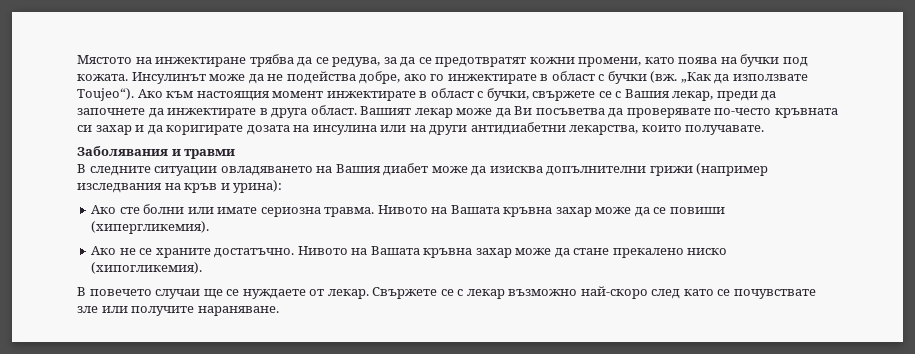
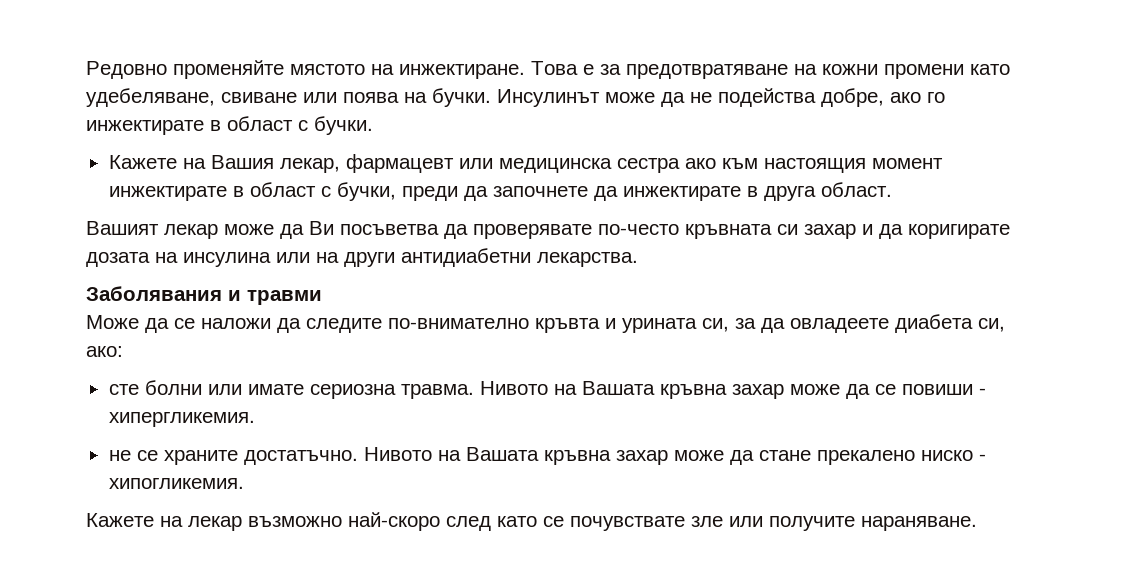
- Мястото на инжектиране трябва да се редува, за да се предотвратят кожни промени, като поява на бучки под кожата.
+ Редовно променяйте мястото на инжектиране. Това е за предотвратяване на кожни промени като удебеляване, свиване или поява на бучки.
- Инсулинът може да не подейства добре, ако го инжектирате в област с бучки (вж. „Как да използвате Toujeo“). Ако към настоящия момент инжектирате в област с бучки, свържете се с Вашия лекар, преди да започнете да инжектирате в друга област. Вашият лекар може да Ви посъветва да проверявате по-често кръвната си захар и да коригирате дозата на инсулина или на други антидиабетни лекарства, които получавате.
+ Инсулинът може да не подейства добре, ако го инжектирате в област с бучки.
+ Кажете на Вашия лекар, фармацевт или медицинска сестра ако към настоящия момент инжектирате в област с бучки, преди да започнете да инжектирате в друга област.
+ Вашият лекар може да Ви посъветва да проверявате по-често кръвната си захар и да коригирате дозата на инсулина или на други антидиабетни лекарства.
- В следните ситуации овладяването на Вашия диабет може да изисква допълнителни грижи (например изследвания на кръв и урина):
- Ако сте болни или имате сериозна травма.
+ Може да се наложи да следите по-внимателно кръвта и урината си, за да овладеете диабета си, ако:
+ сте болни или имате сериозна травма.
- Нивото на Вашата кръвна захар може да се повиши (хипергликемия).
- Ако не се храните достатъчно.
+ Нивото на Вашата кръвна захар може да се повиши - хипергликемия.
+ не се храните достатъчно.
- Нивото на Вашата кръвна захар може да стане прекалено ниско (хипогликемия).
- В повечето случаи ще се нуждаете от лекар. Свържете се с лекар възможно най-скоро след като се почувствате зле или получите нараняване.
+ Нивото на Вашата кръвна захар може да стане прекалено ниско - хипогликемия.
+ Кажете на лекар възможно най-скоро след като се почувствате зле или получите нараняване.

